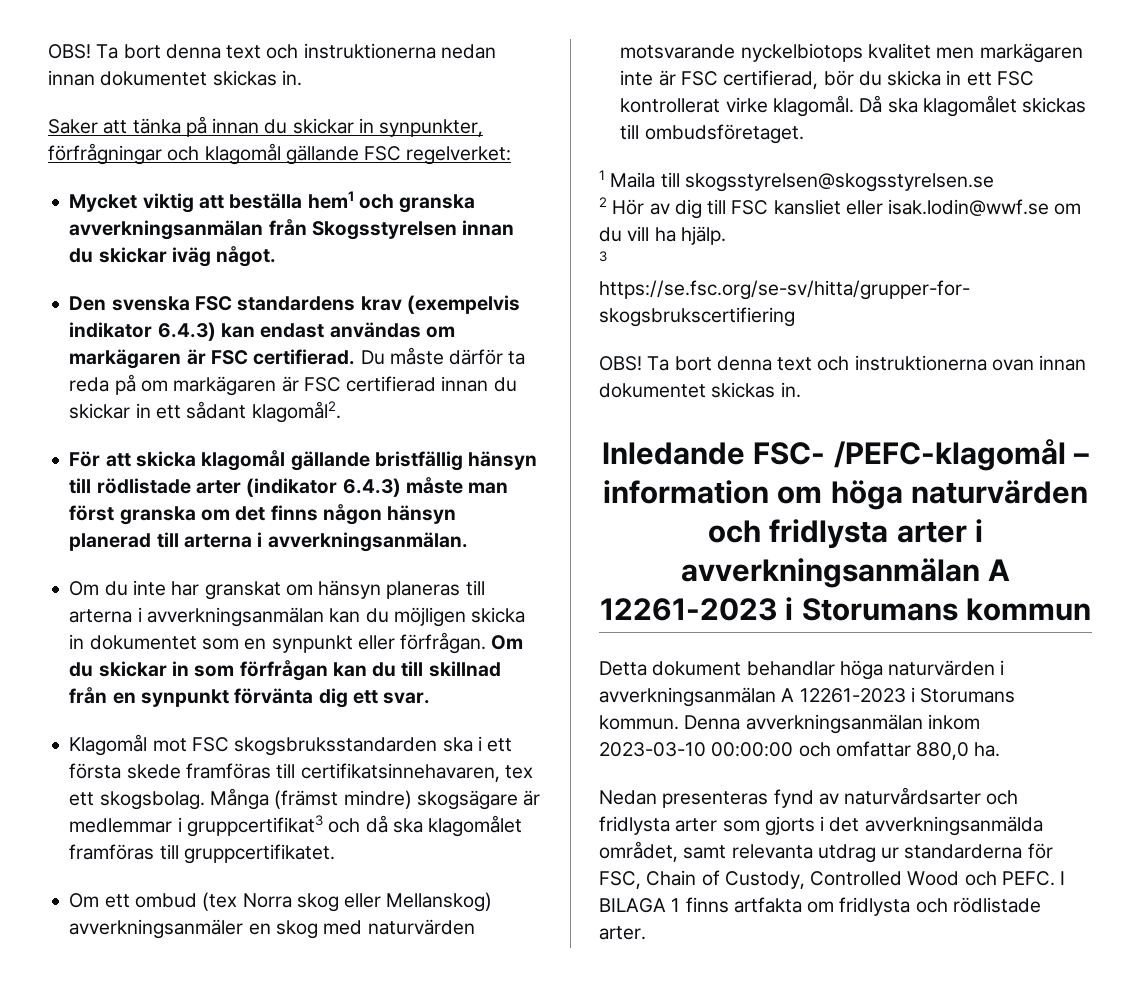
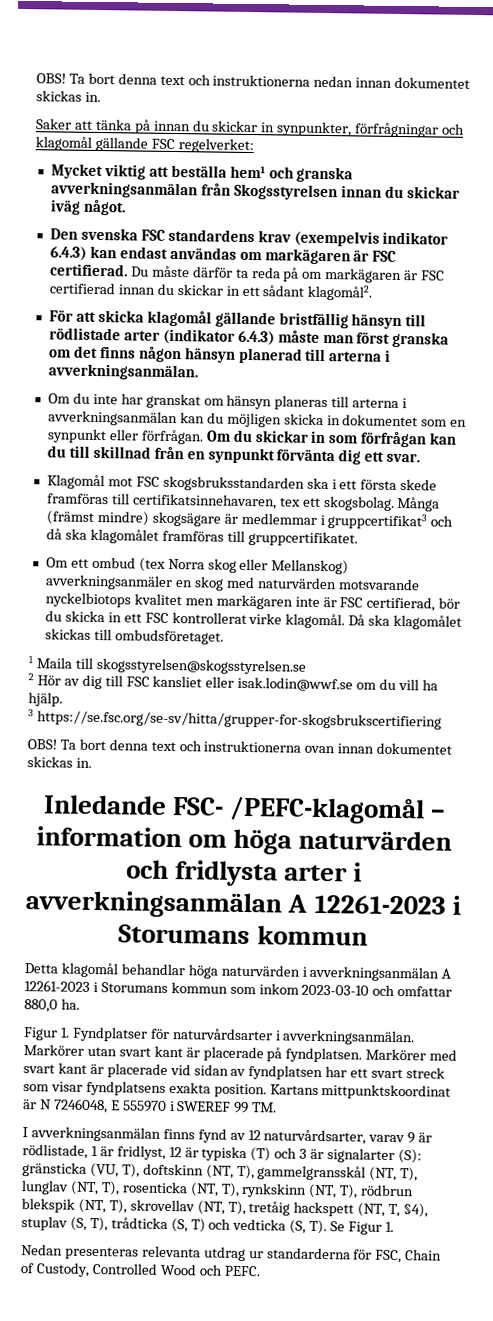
- Detta dokument behandlar höga naturvärden i avverkningsanmälan A 12261-2023 i Storumans kommun. Denna avverkningsanmälan inkom 2023-03-10 00:00:00 och omfattar 880,0 ha.
+ Detta klagomål behandlar höga naturvärden i avverkningsanmälan A 12261-2023 i Storumans kommun som inkom 2023-03-10 och omfattar 880,0 ha.
- Nedan presenteras fynd av naturvårdsarter och fridlysta arter som gjorts i det avverkningsanmälda området, samt relevanta utdrag ur standarderna för FSC, Chain of Custody, Controlled Wood och PEFC. I BILAGA 1 finns artfakta om fridlysta och rödlistade arter.
+ Figur 1. Fyndplatser för naturvårdsarter i avverkningsanmälan. Markörer utan svart kant är placerade på fyndplatsen. Markörer med svart kant är placerade vid sidan av fyndplatsen har ett svart streck som visar fyndplatsens exakta position. Kartans mittpunktskoordinat är N 7246048, E 555970 i SWEREF 99 TM.
+ I avverkningsanmälan finns fynd av 12 naturvårdsarter, varav 9 är rödlistade, 1 är fridlyst, 12 är typiska (T) och 3 är signalarter (S): gränsticka (VU, T), doftskinn (NT, T), gammelgransskål (NT, T), lunglav (NT, T), rosenticka (NT, T), rynkskinn (NT, T), rödbrun blekspik (NT, T), skrovellav (NT, T), tretåig hackspett (NT, T, §4), stuplav (S, T), trådticka (S, T) och vedticka (S, T). Se Figur 1.
+ Nedan presenteras relevanta utdrag ur standarderna för FSC, Chain of Custody, Controlled Wood och PEFC.

